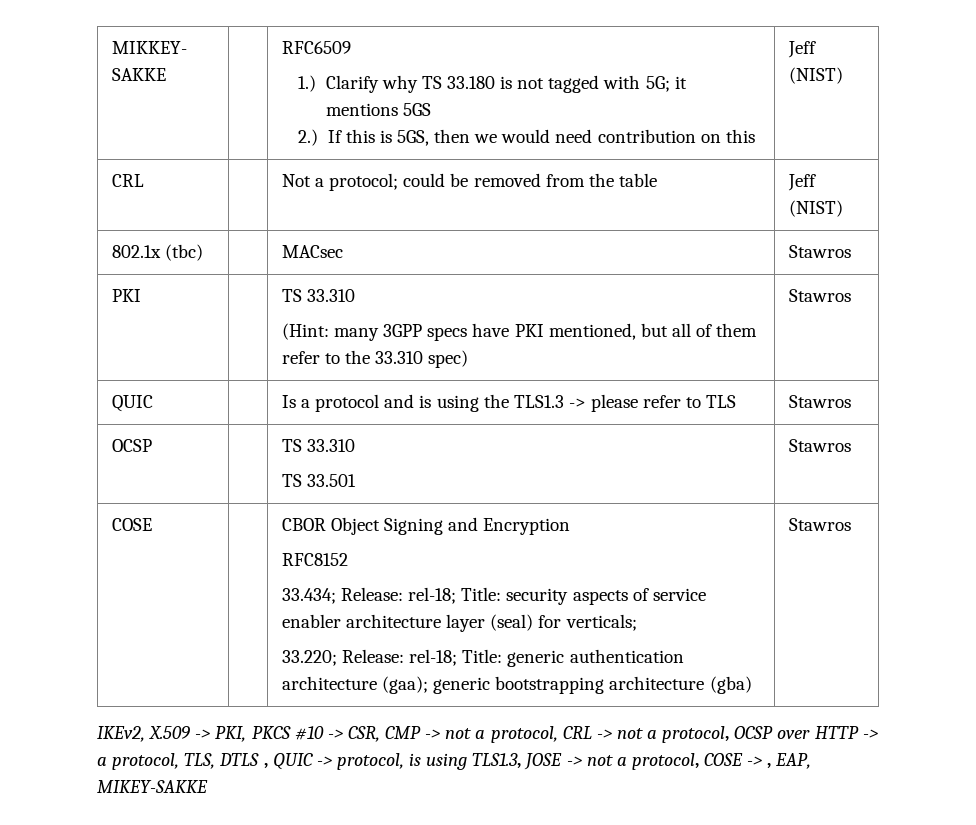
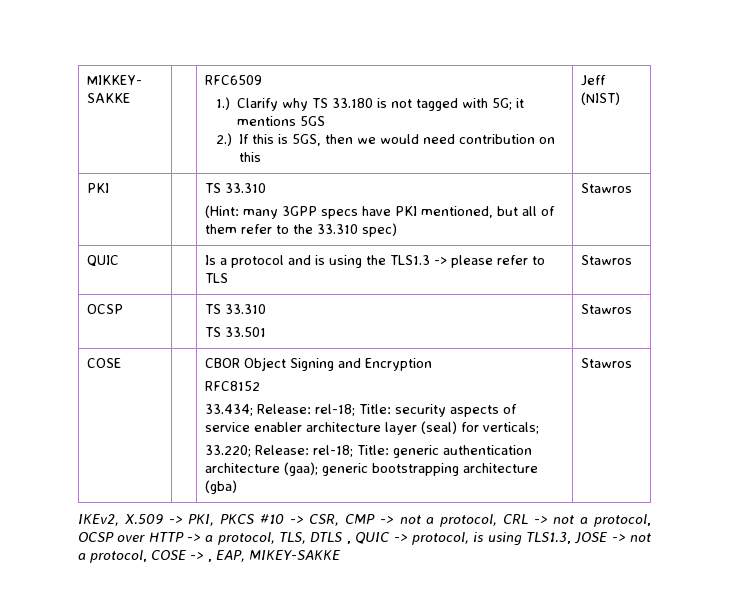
- CRL | | Not a protocol; could be removed from the table | Jeff (NIST)
- 802.1x (tbc) | | MACsec | Stawros

